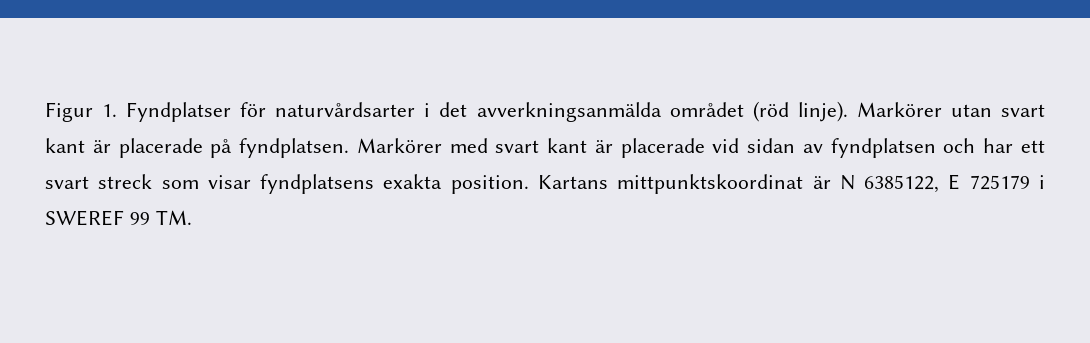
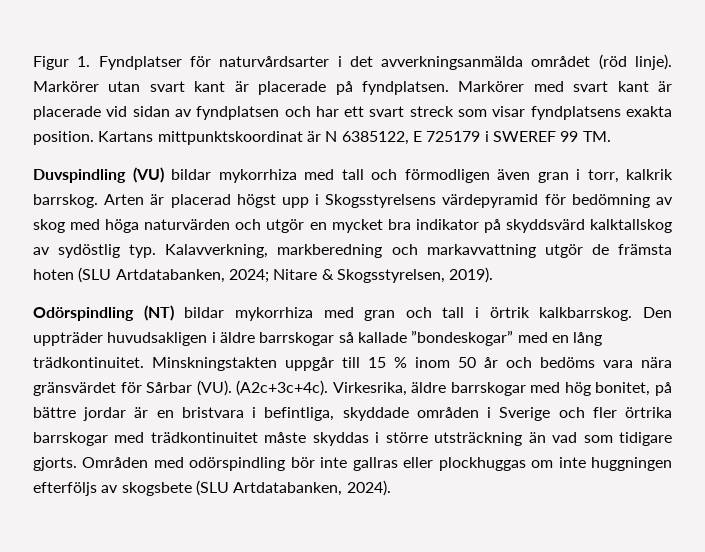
+ Duvspindling (VU) bildar mykorrhiza med tall och förmodligen även gran i torr, kalkrik barrskog. Arten är placerad högst upp i Skogsstyrelsens värdepyramid för bedömning av skog med höga naturvärden och utgör en mycket bra indikator på skyddsvärd kalktallskog av sydöstlig typ. Kalavverkning, markberedning och markavvattning utgör de främsta hoten (SLU Artdatabanken, 2024; Nitare & Skogsstyrelsen, 2019).
+ Odörspindling (NT) bildar mykorrhiza med gran och tall i örtrik kalkbarrskog. Den uppträder huvudsakligen i äldre barrskogar så kallade ”bondeskogar” med en lång trädkontinuitet. Minskningstakten uppgår till 15 % inom 50 år och bedöms vara nära gränsvärdet för Sårbar (VU). (A2c+3c+4c). Virkesrika, äldre barrskogar med hög bonitet, på bättre jordar är en bristvara i befintliga, skyddade områden i Sverige och fler örtrika barrskogar med trädkontinuitet måste skyddas i större utsträckning än vad som tidigare gjorts. Områden med odörspindling bör inte gallras eller plockhuggas om inte huggningen efterföljs av skogsbete (SLU Artdatabanken, 2024).

